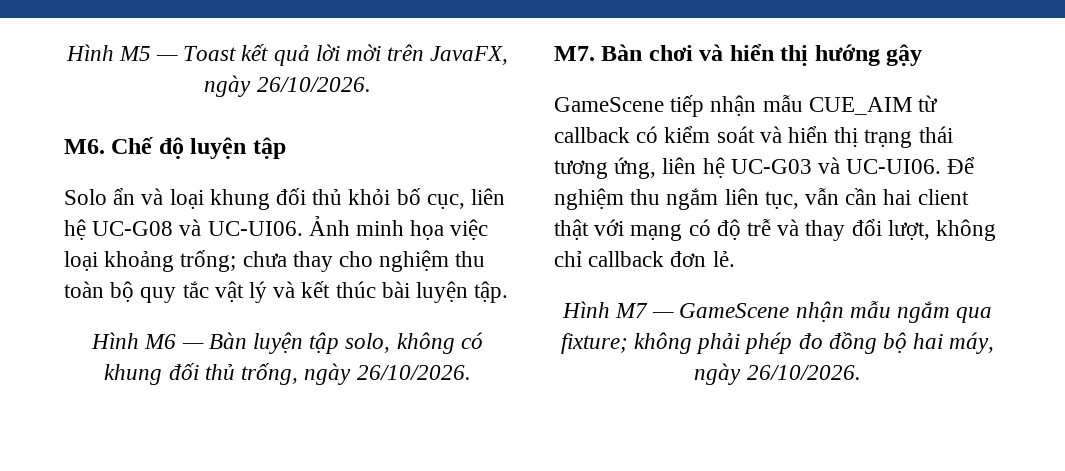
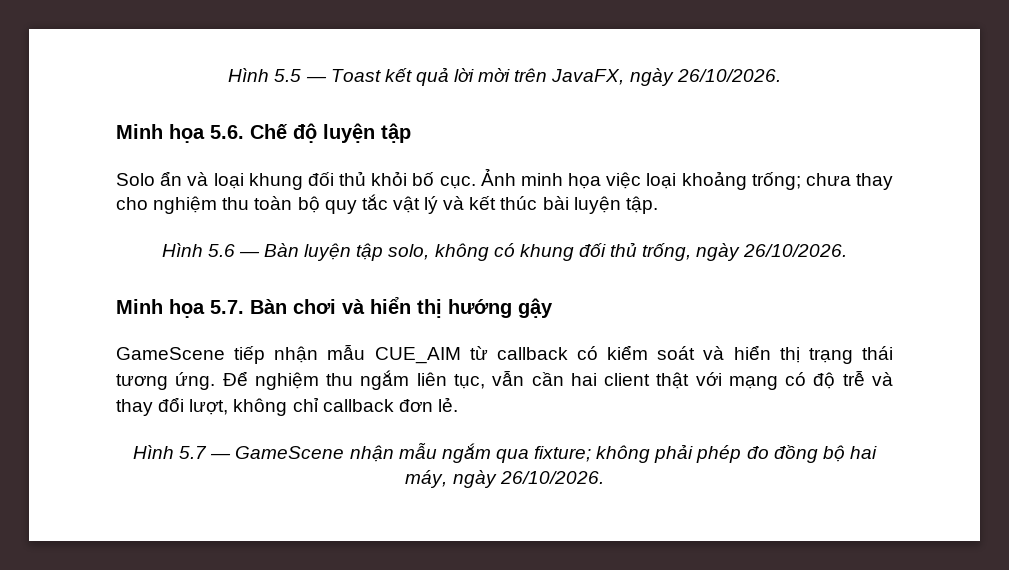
- Hình M5 — Toast kết quả lời mời trên JavaFX, ngày 26/10/2026.
+ Hình 5.5 — Toast kết quả lời mời trên JavaFX, ngày 26/10/2026.
- M6. Chế độ luyện tập
+ Minh họa 5.6. Chế độ luyện tập
- Solo ẩn và loại khung đối thủ khỏi bố cục, liên hệ UC-G08 và UC-UI06.
+ Solo ẩn và loại khung đối thủ khỏi bố cục.
- Hình M6 — Bàn luyện tập solo, không có khung đối thủ trống, ngày 26/10/2026.
+ Hình 5.6 — Bàn luyện tập solo, không có khung đối thủ trống, ngày 26/10/2026.
- M7. Bàn chơi và hiển thị hướng gậy
+ Minh họa 5.7. Bàn chơi và hiển thị hướng gậy
- GameScene tiếp nhận mẫu CUE_AIM từ callback có kiểm soát và hiển thị trạng thái tương ứng, liên hệ UC-G03 và UC-UI06.
+ GameScene tiếp nhận mẫu CUE_AIM từ callback có kiểm soát và hiển thị trạng thái tương ứng.
- Hình M7 — GameScene nhận mẫu ngắm qua fixture; không phải phép đo đồng bộ hai máy, ngày 26/10/2026.
+ Hình 5.7 — GameScene nhận mẫu ngắm qua fixture; không phải phép đo đồng bộ hai máy, ngày 26/10/2026.

